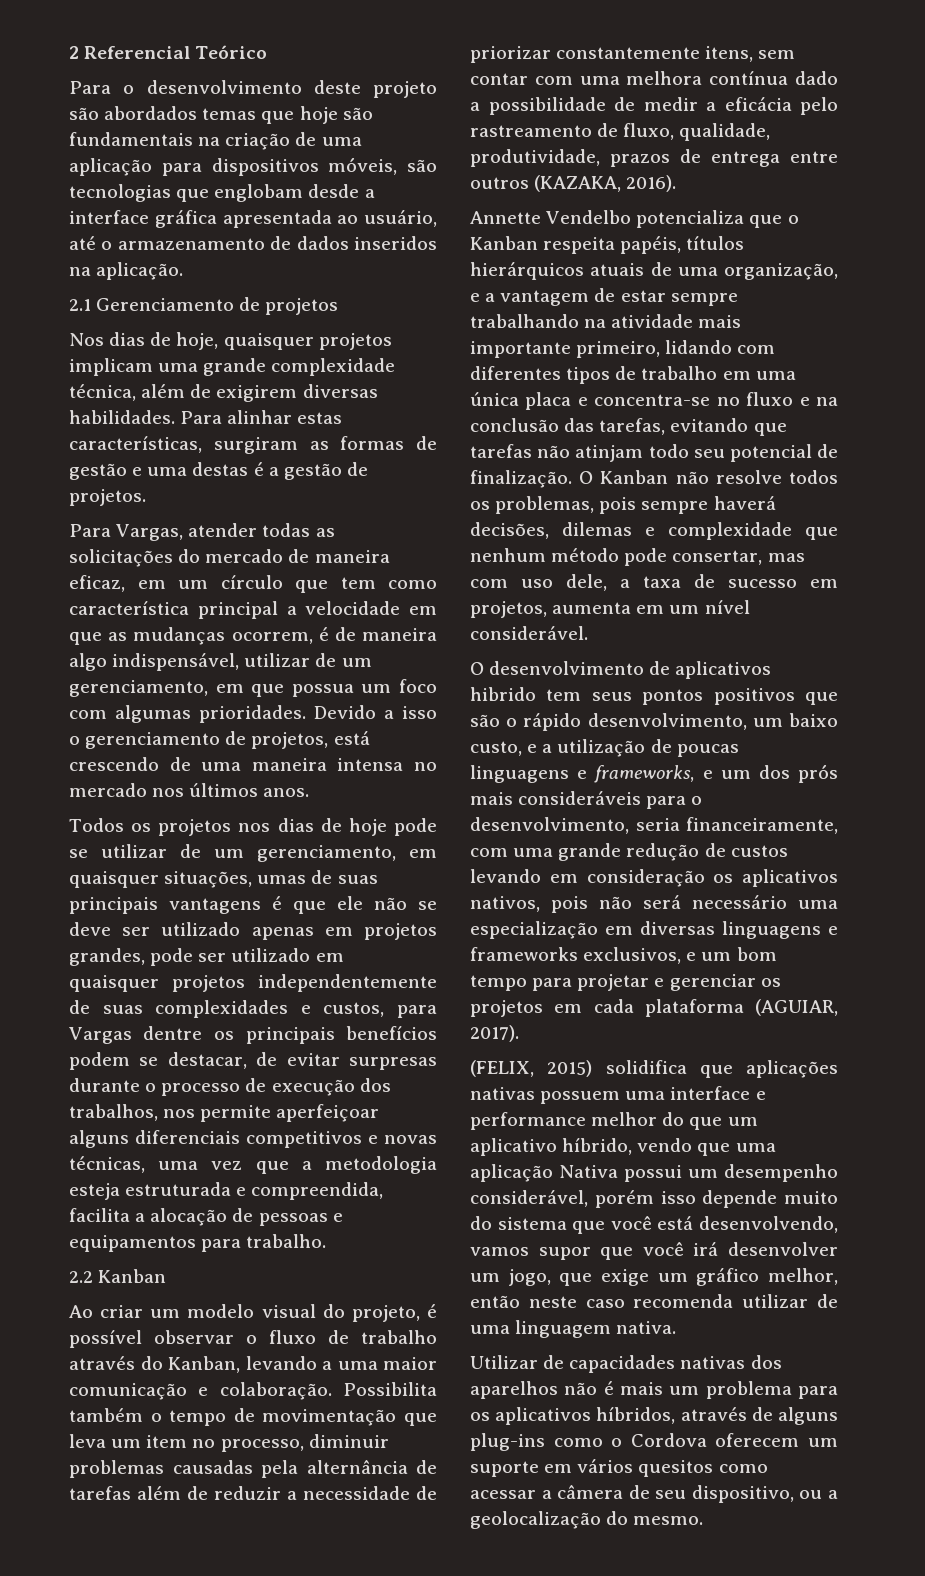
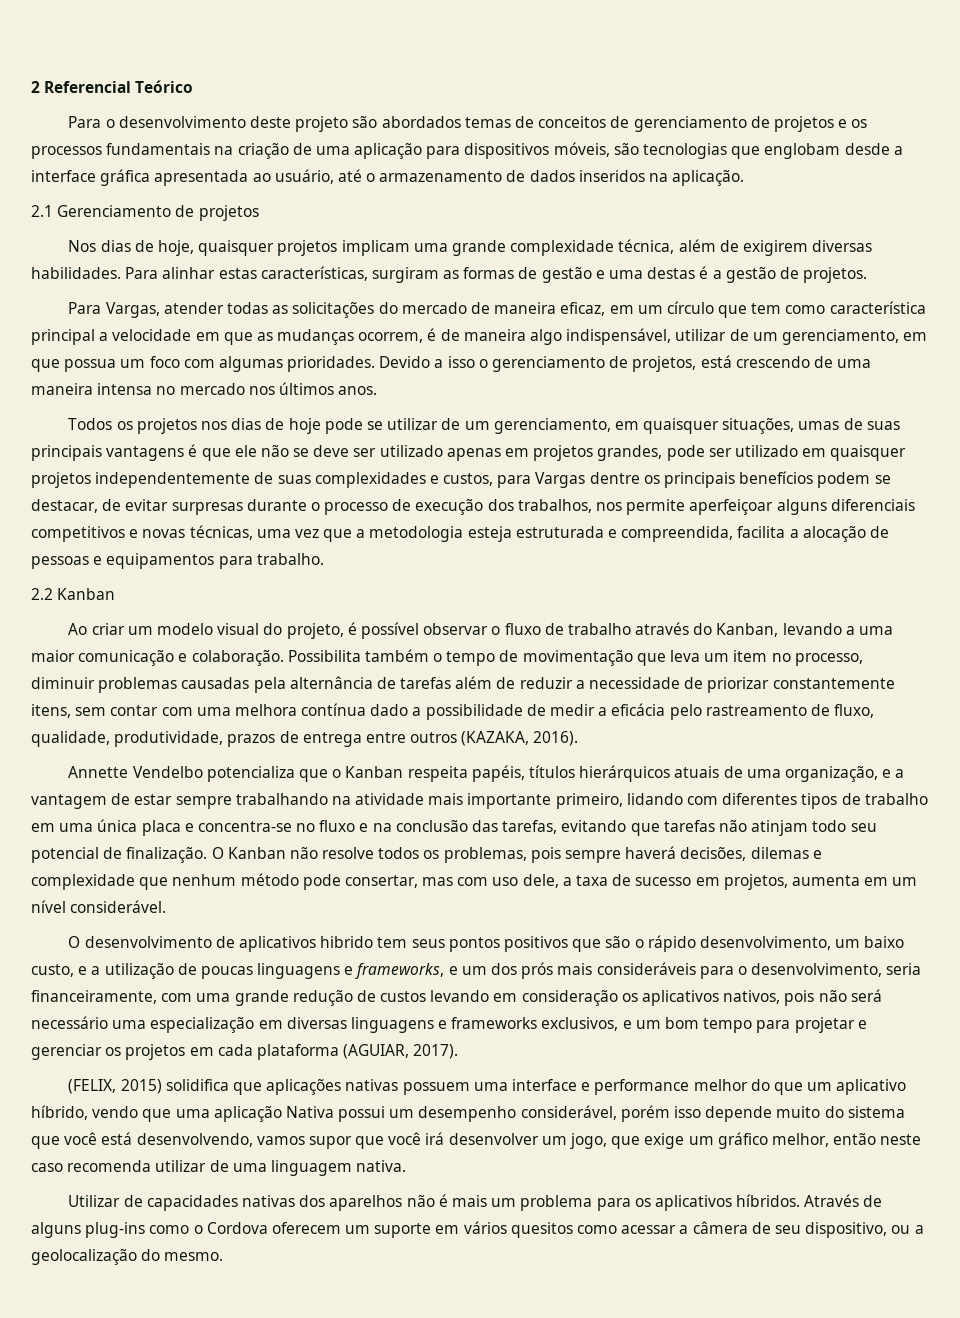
- Para o desenvolvimento deste projeto são abordados temas que hoje são fundamentais na criação de uma aplicação para dispositivos móveis, são tecnologias que englobam desde a interface gráfica apresentada ao usuário, até o armazenamento de dados inseridos na aplicação.
+ Para o desenvolvimento deste projeto são abordados temas de conceitos de gerenciamento de projetos e os processos fundamentais na criação de uma aplicação para dispositivos móveis, são tecnologias que englobam desde a interface gráfica apresentada ao usuário, até o armazenamento de dados inseridos na aplicação.
- Utilizar de capacidades nativas dos aparelhos não é mais um problema para os aplicativos híbridos, através de alguns plug-ins como o Cordova oferecem um suporte em vários quesitos como acessar a câmera de seu dispositivo, ou a geolocalização do mesmo.
+ Utilizar de capacidades nativas dos aparelhos não é mais um problema para os aplicativos híbridos. Através de alguns plug-ins como o Cordova oferecem um suporte em vários quesitos como acessar a câmera de seu dispositivo, ou a geolocalização do mesmo.

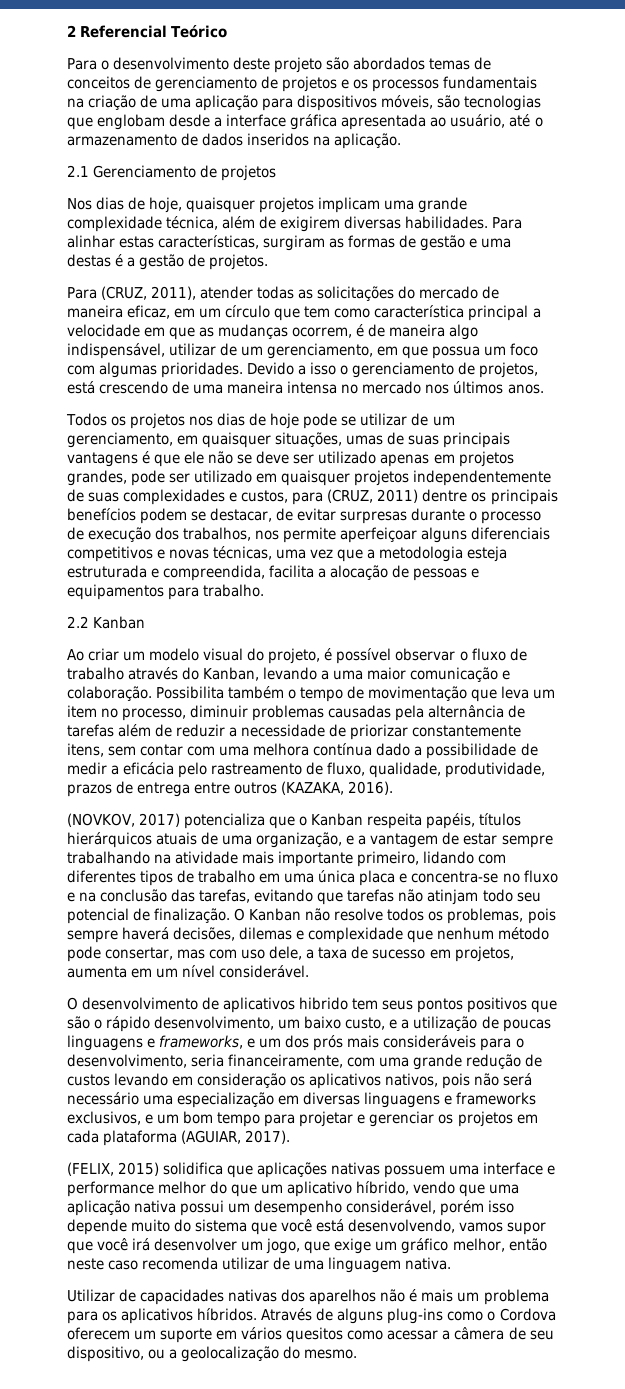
- Para Vargas, atender todas as solicitações do mercado de maneira eficaz, em um círculo que tem como característica principal a velocidade em que as mudanças ocorrem, é de maneira algo indispensável, utilizar de um gerenciamento, em que possua um foco com algumas prioridades.
+ Para (CRUZ, 2011), atender todas as solicitações do mercado de maneira eficaz, em um círculo que tem como característica principal a velocidade em que as mudanças ocorrem, é de maneira algo indispensável, utilizar de um gerenciamento, em que possua um foco com algumas prioridades.
- Todos os projetos nos dias de hoje pode se utilizar de um gerenciamento, em quaisquer situações, umas de suas principais vantagens é que ele não se deve ser utilizado apenas em projetos grandes, pode ser utilizado em quaisquer projetos independentemente de suas complexidades e custos, para Vargas dentre os principais benefícios podem se destacar, de evitar surpresas durante o processo de execução dos trabalhos, nos permite aperfeiçoar alguns diferenciais competitivos e novas técnicas, uma vez que a metodologia esteja estruturada e compreendida, facilita a alocação de pessoas e equipamentos para trabalho.
+ Todos os projetos nos dias de hoje pode se utilizar de um gerenciamento, em quaisquer situações, umas de suas principais vantagens é que ele não se deve ser utilizado apenas em projetos grandes, pode ser utilizado em quaisquer projetos independentemente de suas complexidades e custos, para (CRUZ, 2011) dentre os principais benefícios podem se destacar, de evitar surpresas durante o processo de execução dos trabalhos, nos permite aperfeiçoar alguns diferenciais competitivos e novas técnicas, uma vez que a metodologia esteja estruturada e compreendida, facilita a alocação de pessoas e equipamentos para trabalho.
- Annette Vendelbo potencializa que o Kanban respeita papéis, títulos hierárquicos atuais de uma organização, e a vantagem de estar sempre trabalhando na atividade mais importante primeiro, lidando com diferentes tipos de trabalho em uma única placa e concentra-se no fluxo e na conclusão das tarefas, evitando que tarefas não atinjam todo seu potencial de finalização.
+ (NOVKOV, 2017) potencializa que o Kanban respeita papéis, títulos hierárquicos atuais de uma organização, e a vantagem de estar sempre trabalhando na atividade mais importante primeiro, lidando com diferentes tipos de trabalho em uma única placa e concentra-se no fluxo e na conclusão das tarefas, evitando que tarefas não atinjam todo seu potencial de finalização.
- (FELIX, 2015) solidifica que aplicações nativas possuem uma interface e performance melhor do que um aplicativo híbrido, vendo que uma aplicação Nativa possui um desempenho considerável, porém isso depende muito do sistema que você está desenvolvendo, vamos supor que você irá desenvolver um jogo, que exige um gráfico melhor, então neste caso recomenda utilizar de uma linguagem nativa.
+ (FELIX, 2015) solidifica que aplicações nativas possuem uma interface e performance melhor do que um aplicativo híbrido, vendo que uma aplicação nativa possui um desempenho considerável, porém isso depende muito do sistema que você está desenvolvendo, vamos supor que você irá desenvolver um jogo, que exige um gráfico melhor, então neste caso recomenda utilizar de uma linguagem nativa.

